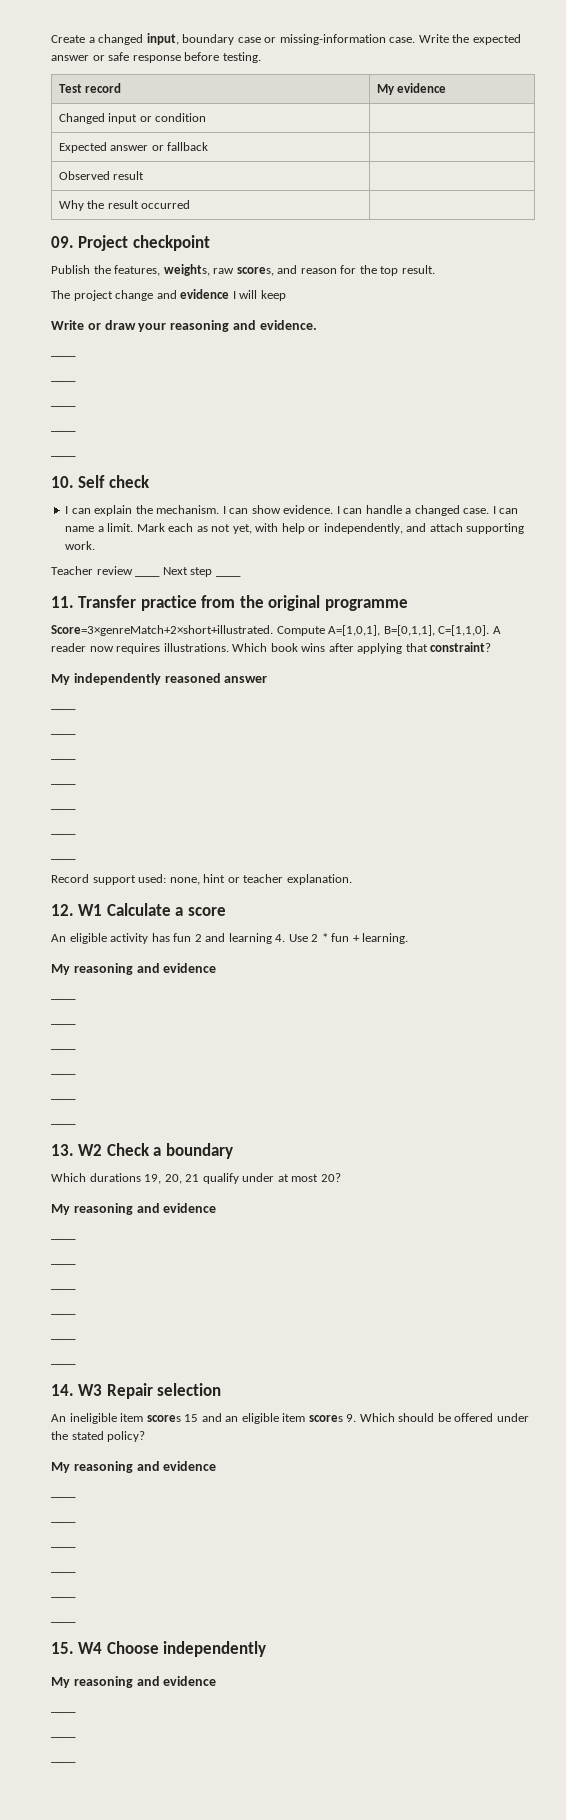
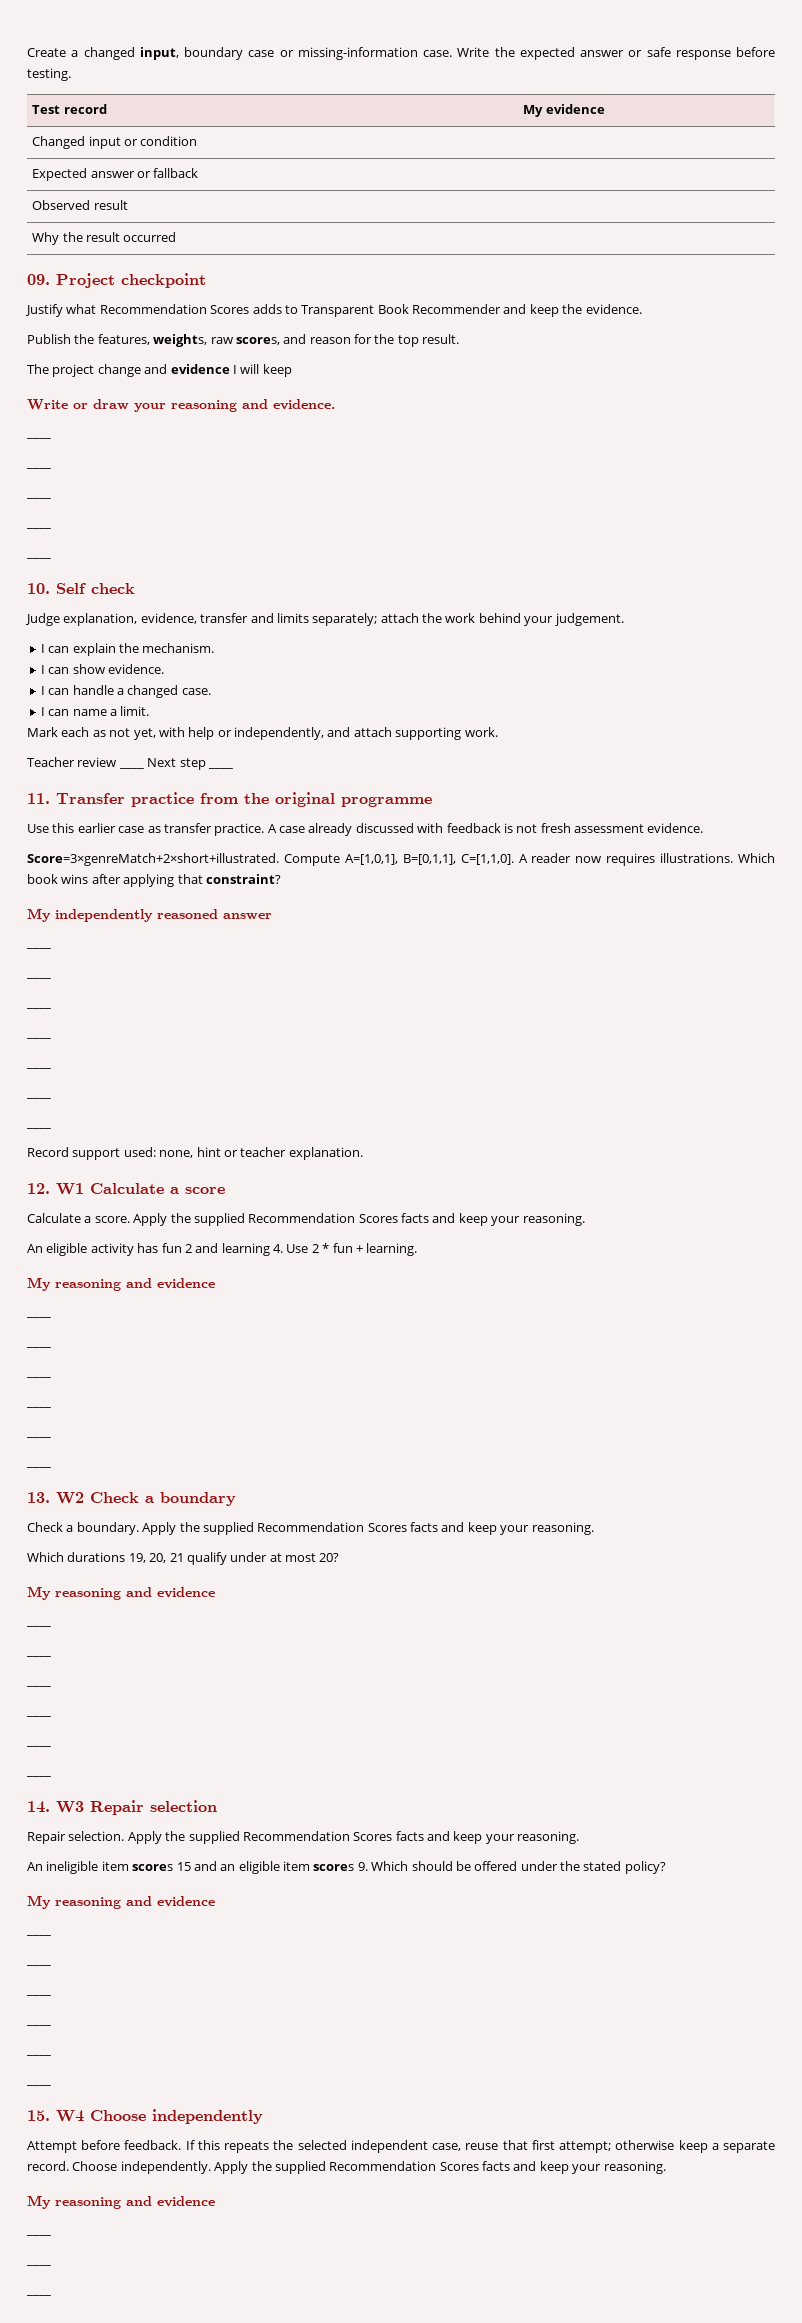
+ Justify what Recommendation Scores adds to Transparent Book Recommender and keep the evidence.
+ Judge explanation, evidence, transfer and limits separately; attach the work behind your judgement.
- I can explain the mechanism. I can show evidence. I can handle a changed case. I can name a limit. Mark each as not yet, with help or independently, and attach supporting work.
+ I can explain the mechanism.
+ I can show evidence.
+ I can handle a changed case.
+ I can name a limit.
+ Mark each as not yet, with help or independently, and attach supporting work.
+ Use this earlier case as transfer practice. A case already discussed with feedback is not fresh assessment evidence.
+ Calculate a score. Apply the supplied Recommendation Scores facts and keep your reasoning.
+ Check a boundary. Apply the supplied Recommendation Scores facts and keep your reasoning.
+ Repair selection. Apply the supplied Recommendation Scores facts and keep your reasoning.
+ Attempt before feedback. If this repeats the selected independent case, reuse that first attempt; otherwise keep a separate record. Choose independently. Apply the supplied Recommendation Scores facts and keep your reasoning.

